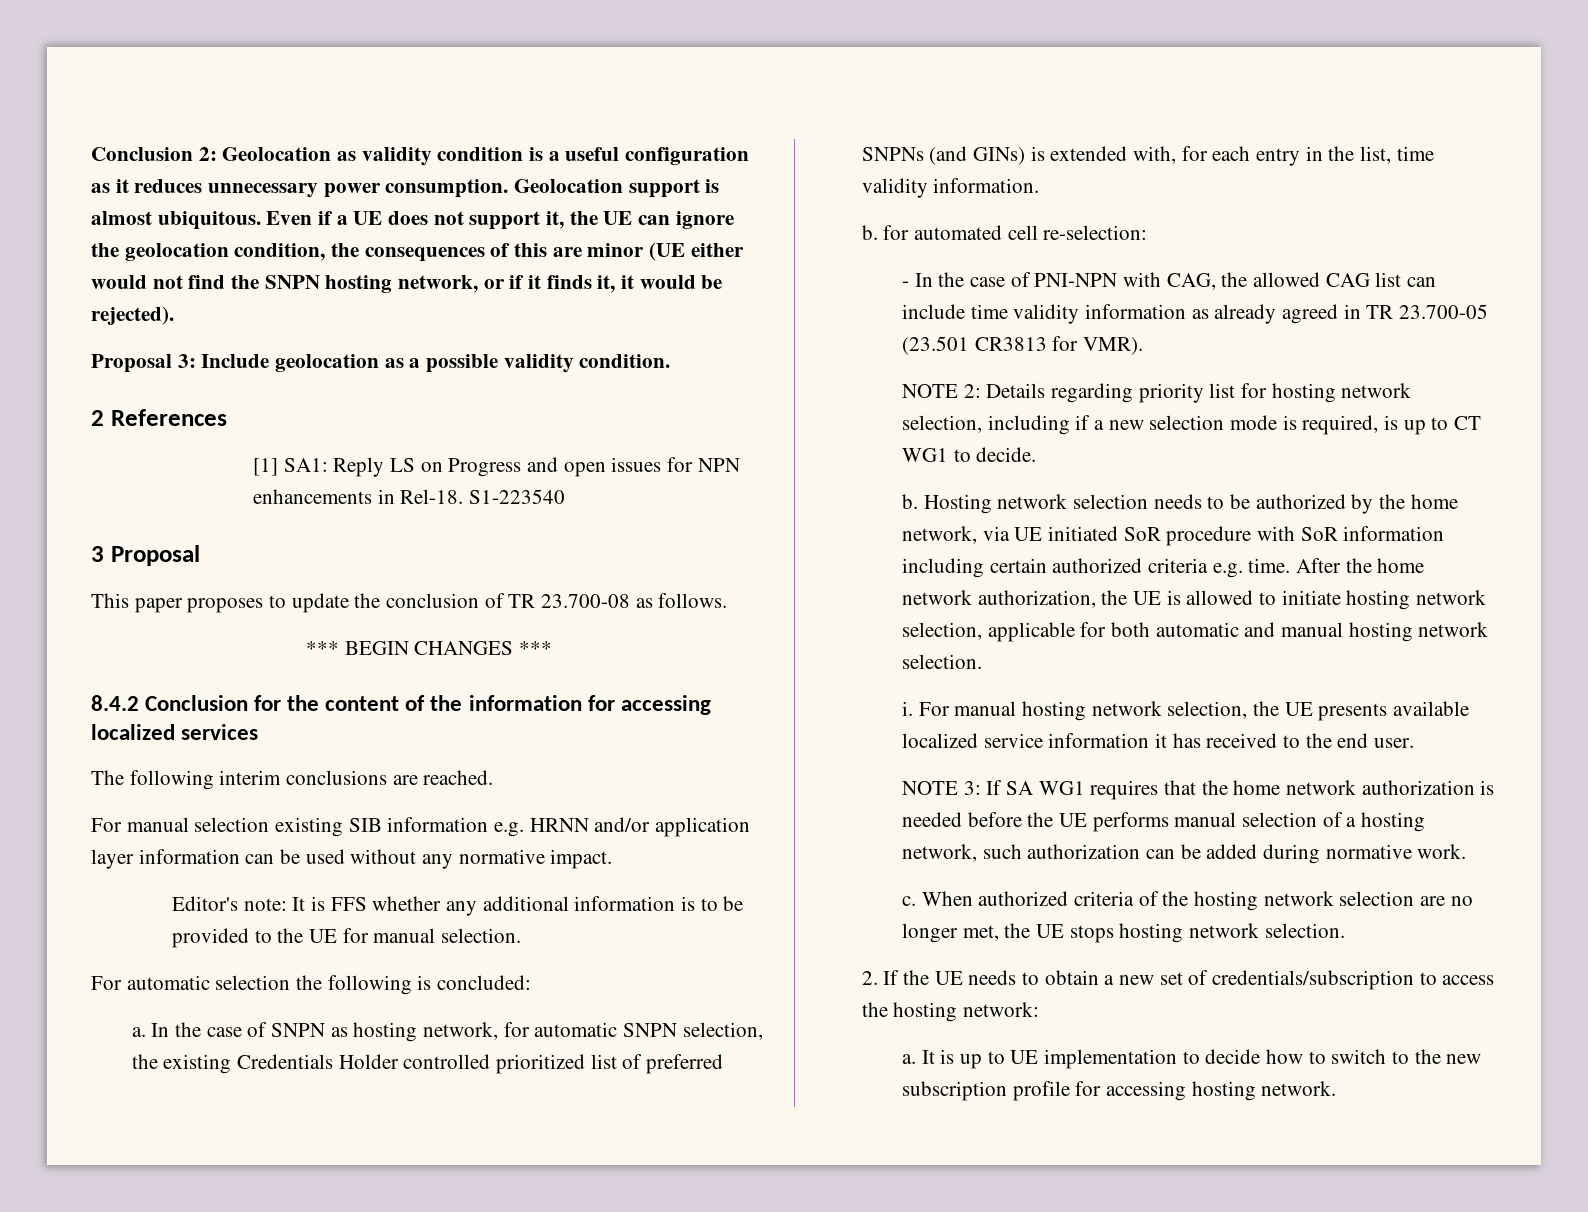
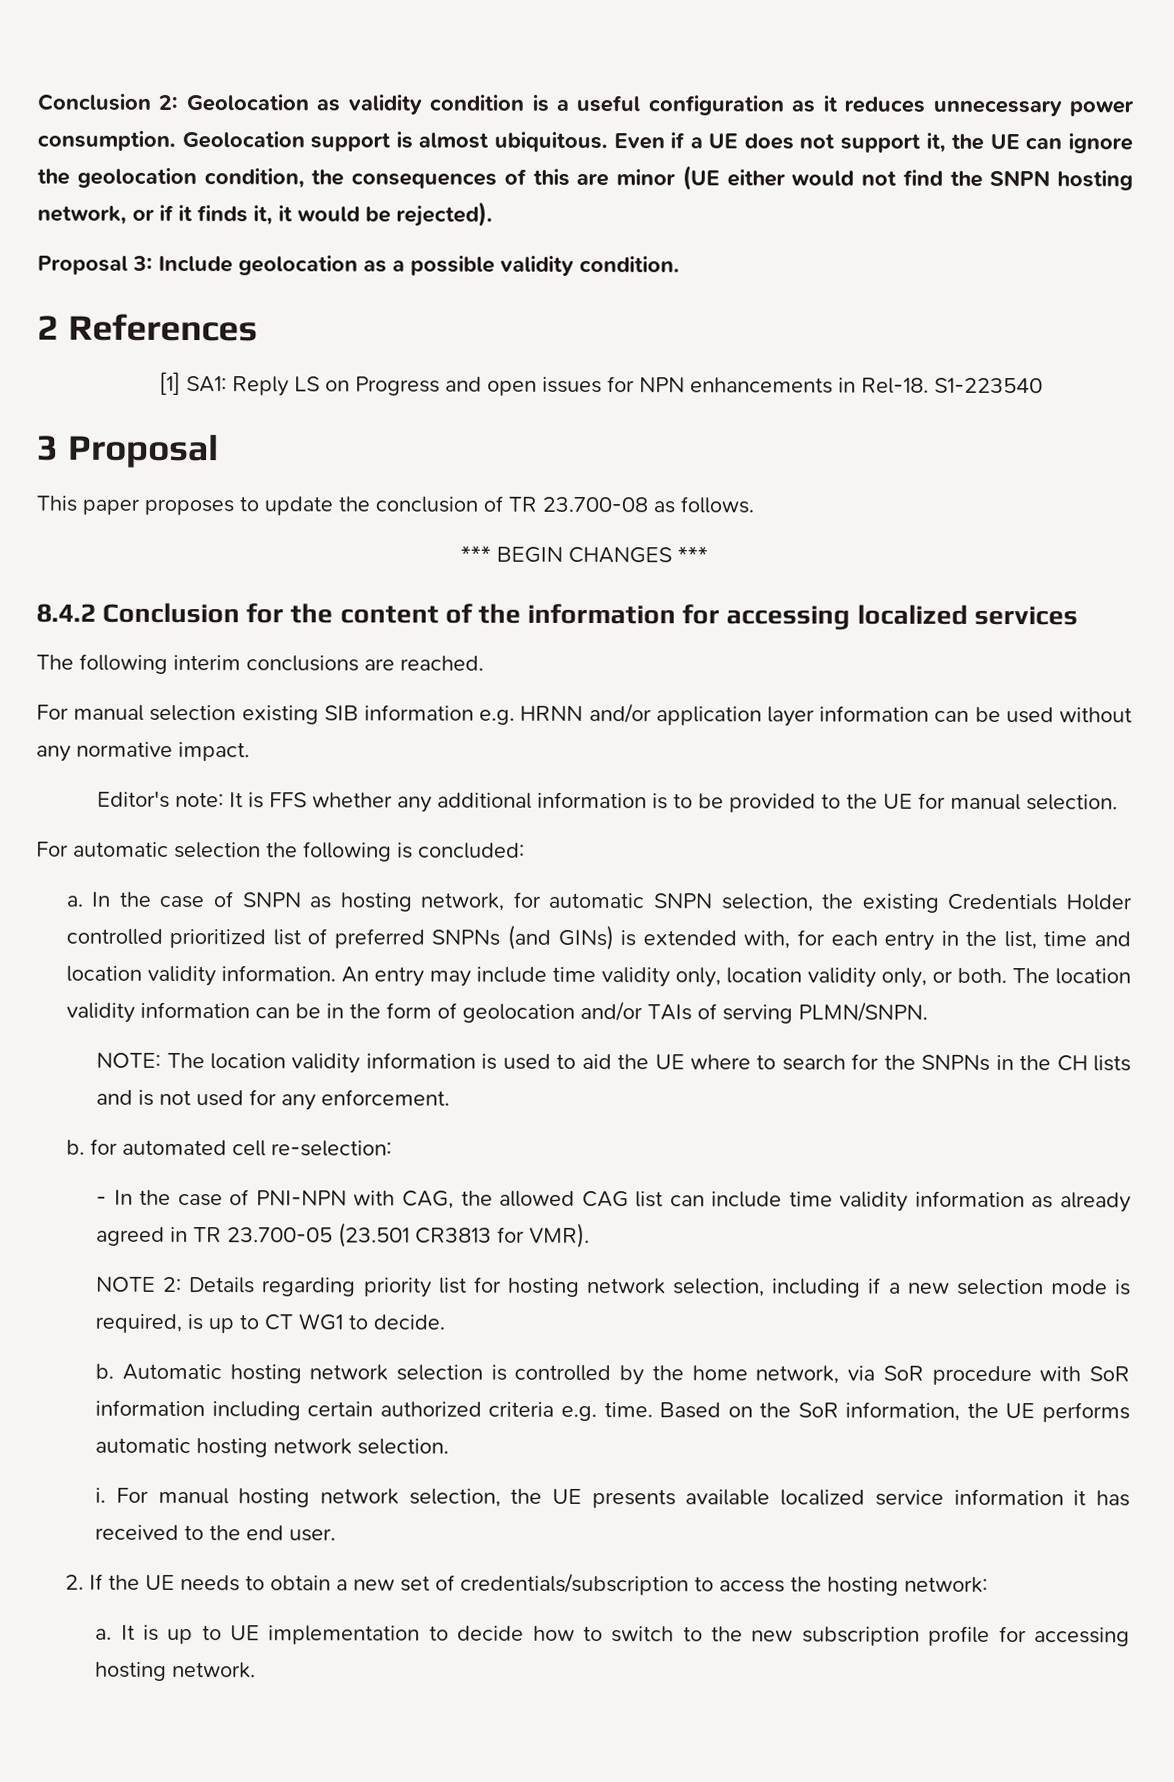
- In the case of SNPN as hosting network, for automatic SNPN selection, the existing Credentials Holder controlled prioritized list of preferred SNPNs (and GINs) is extended with, for each entry in the list, time validity information.
+ In the case of SNPN as hosting network, for automatic SNPN selection, the existing Credentials Holder controlled prioritized list of preferred SNPNs (and GINs) is extended with, for each entry in the list, time and location validity information. An entry may include time validity only, location validity only, or both. The location validity information can be in the form of geolocation and/or TAIs of serving PLMN/SNPN.
+ NOTE: The location validity information is used to aid the UE where to search for the SNPNs in the CH lists and is not used for any enforcement.
- Hosting network selection needs to be authorized by the home network, via UE initiated SoR procedure with SoR information including certain authorized criteria e.g. time.
+ Automatic hosting network selection is controlled by the home network, via SoR procedure with SoR information including certain authorized criteria e.g. time.
- After the home network authorization, the UE is allowed to initiate hosting network selection, applicable for both automatic and manual hosting network selection.
+ Based on the SoR information, the UE performs automatic hosting network selection.
- NOTE 3: If SA WG1 requires that the home network authorization is needed before the UE performs manual selection of a hosting network, such authorization can be added during normative work.
- c. When authorized criteria of the hosting network selection are no longer met, the UE stops hosting network selection.

